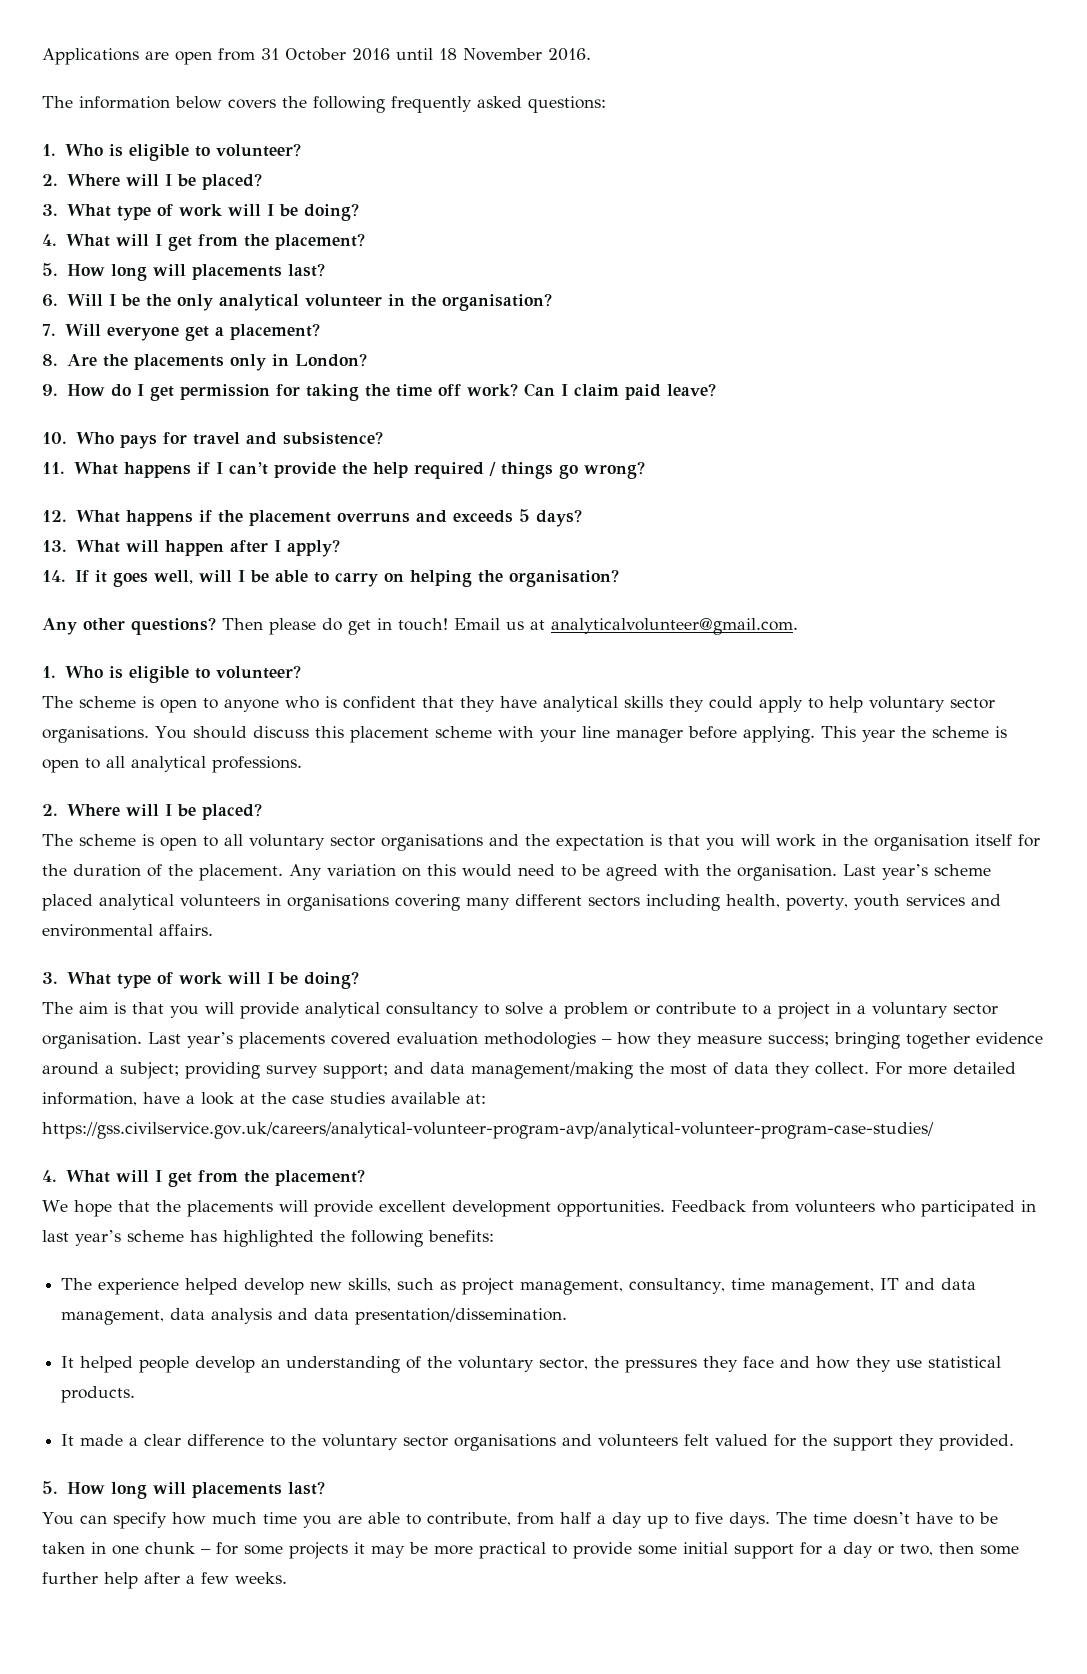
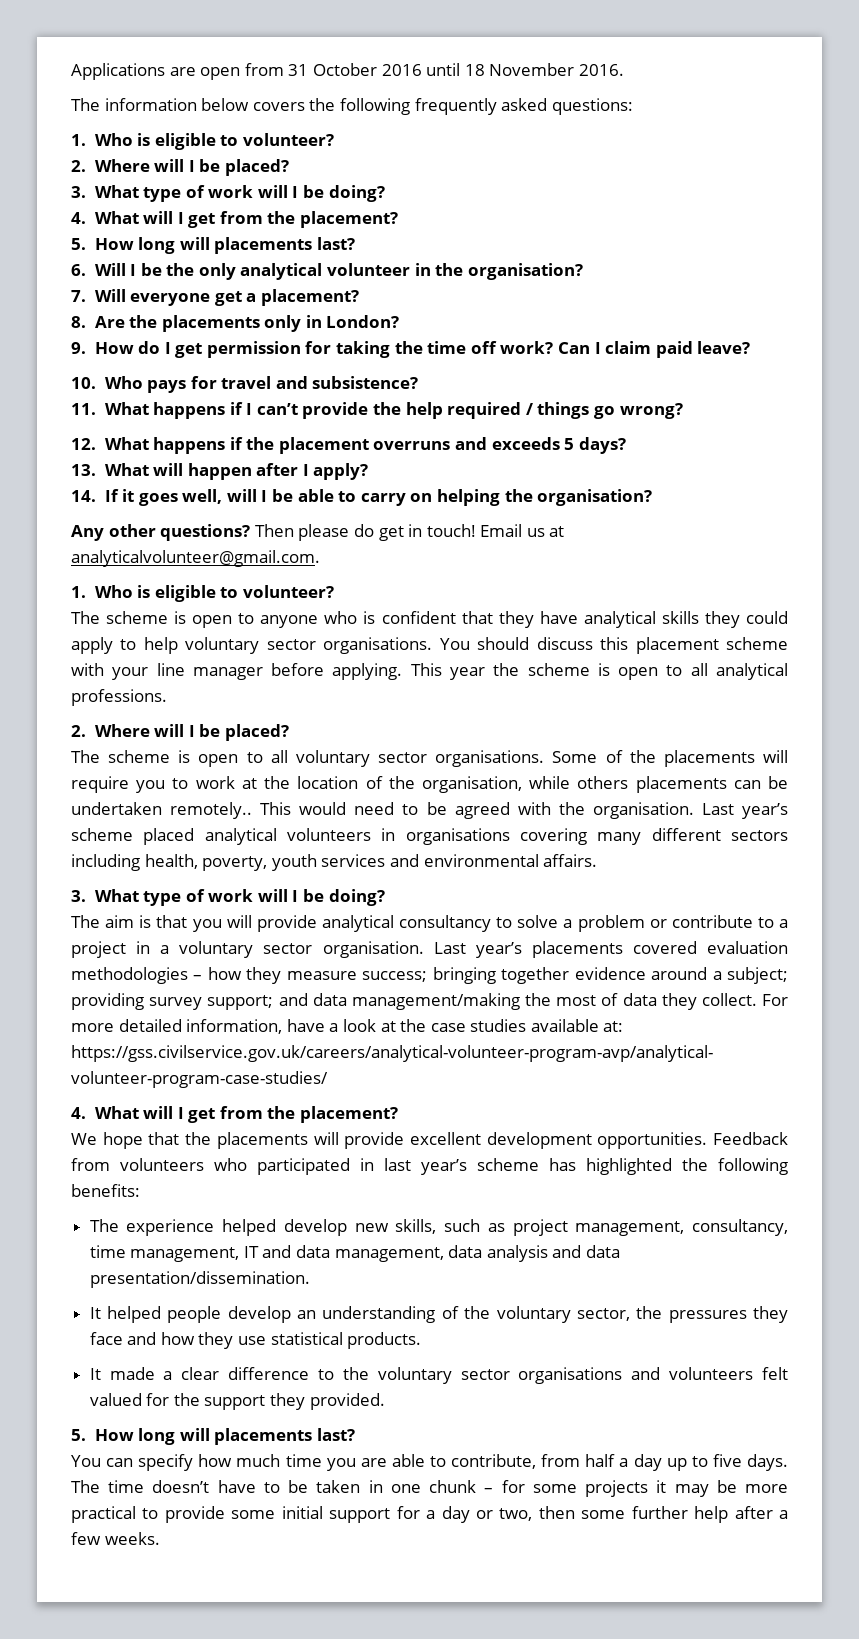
- The scheme is open to all voluntary sector organisations and the expectation is that you will work in the organisation itself for the duration of the placement. Any variation on this would need to be agreed with the organisation.
+ The scheme is open to all voluntary sector organisations. Some of the placements will require you to work at the location of the organisation, while others placements can be undertaken remotely.. This would need to be agreed with the organisation.

